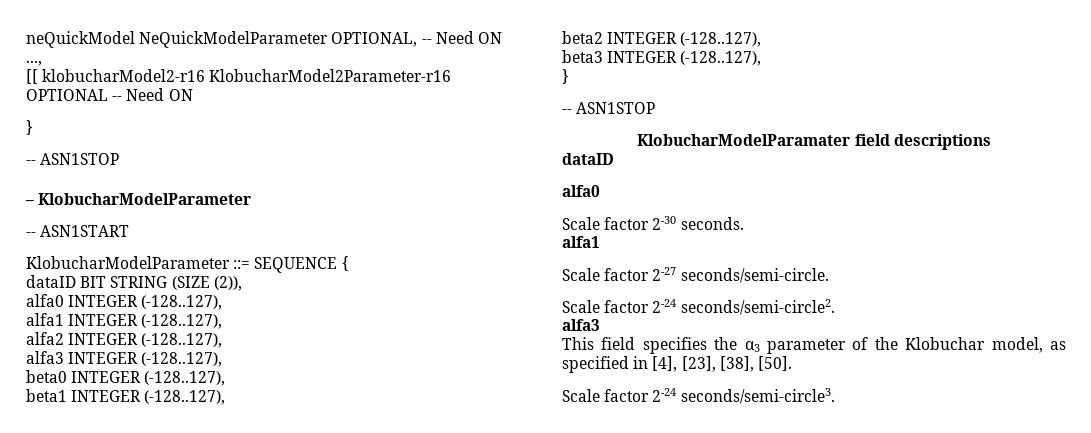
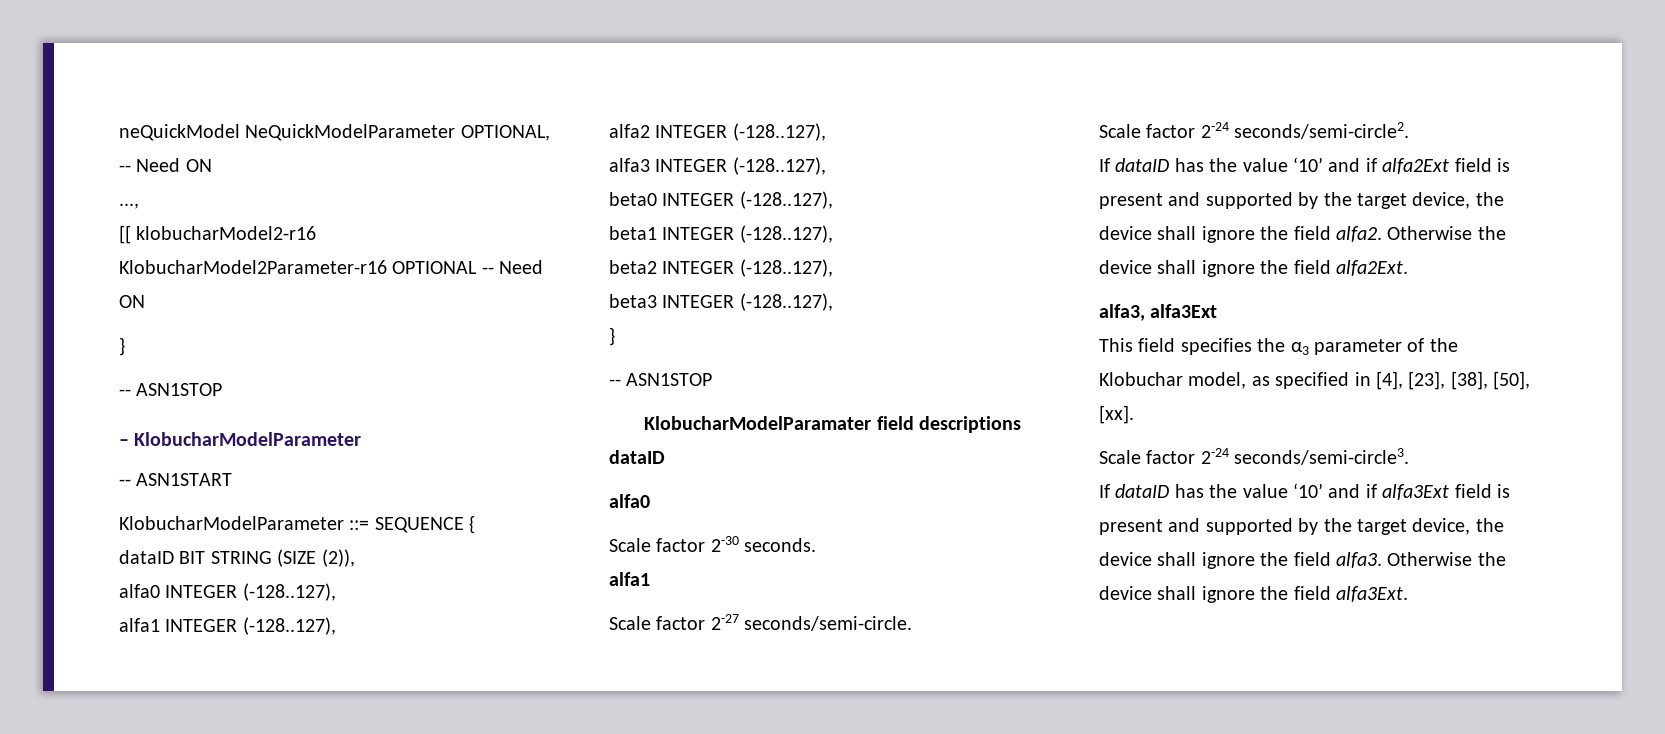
  Scale factor 2-24 seconds/semi-circle2.
- alfa3
+ If dataID has the value ‘10’ and if alfa2Ext field is present and supported by the target device, the device shall ignore the field alfa2. Otherwise the device shall ignore the field alfa2Ext.
+ alfa3, alfa3Ext
- This field specifies the α3 parameter of the Klobuchar model, as specified in [4], [23], [38], [50].
+ This field specifies the α3 parameter of the Klobuchar model, as specified in [4], [23], [38], [50], [xx].
+ If dataID has the value ‘10’ and if alfa3Ext field is present and supported by the target device, the device shall ignore the field alfa3. Otherwise the device shall ignore the field alfa3Ext.

